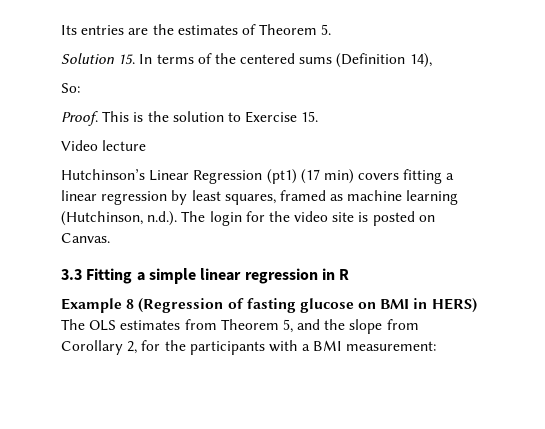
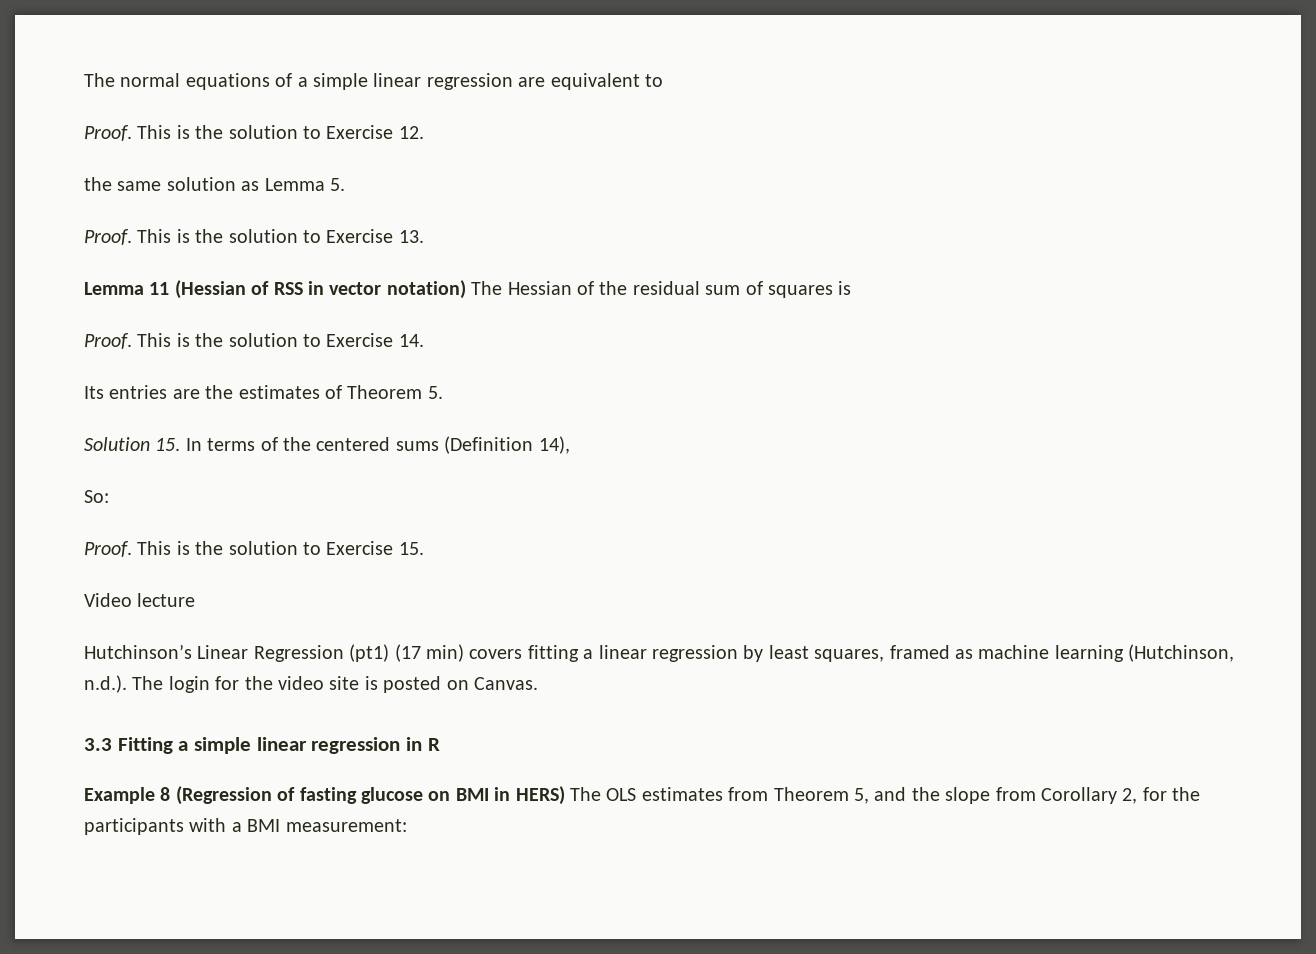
+ The normal equations of a simple linear regression are equivalent to
+ Proof. This is the solution to Exercise 12.
+ the same solution as Lemma 5.
+ Proof. This is the solution to Exercise 13.
+ Lemma 11 (Hessian of RSS in vector notation) The Hessian of the residual sum of squares is
+ Proof. This is the solution to Exercise 14.

